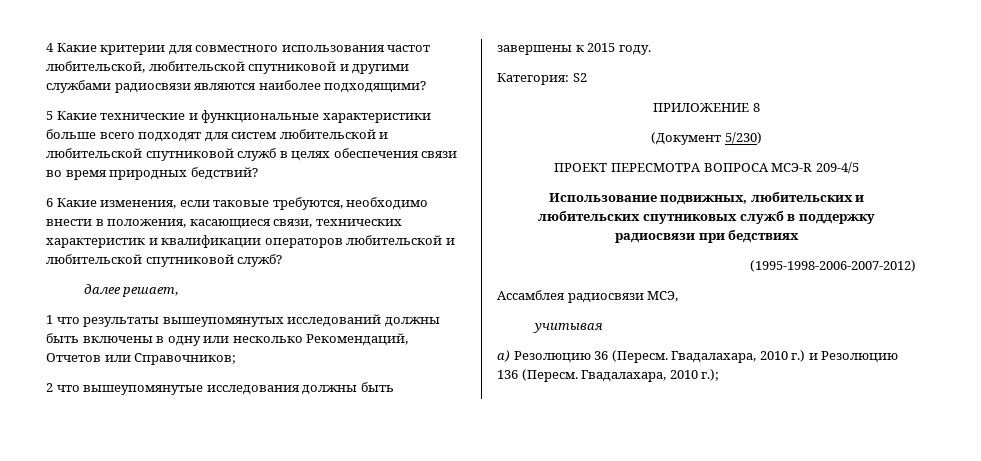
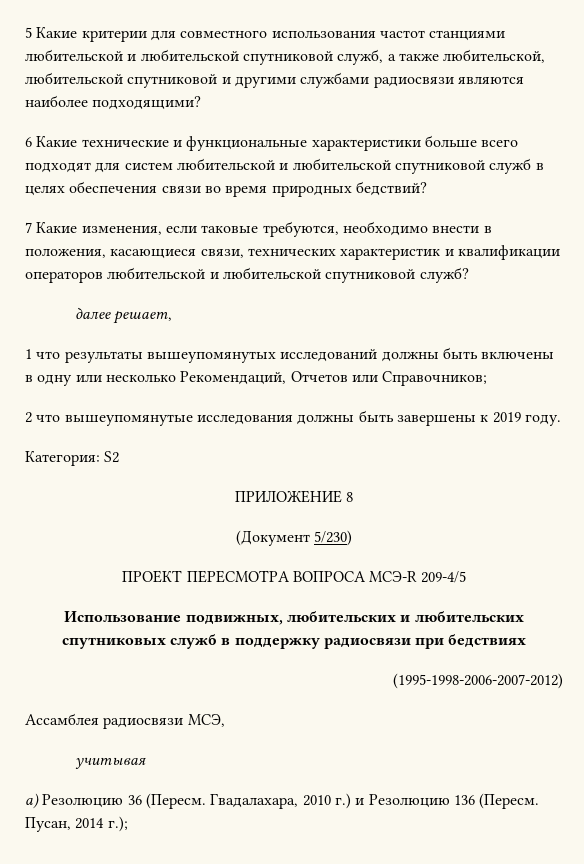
- 4 Какие критерии для совместного использования частот любительской, любительской спутниковой и другими службами радиосвязи являются наиболее подходящими?
+ 5 Какие критерии для совместного использования частот станциями любительской и любительской спутниковой служб, а также любительской, любительской спутниковой и другими службами радиосвязи являются наиболее подходящими?
- 5 Какие технические и функциональные характеристики больше всего подходят для систем любительской и любительской спутниковой служб в целях обеспечения связи во время природных бедствий?
+ 6 Какие технические и функциональные характеристики больше всего подходят для систем любительской и любительской спутниковой служб в целях обеспечения связи во время природных бедствий?
- 6 Какие изменения, если таковые требуются, необходимо внести в положения, касающиеся связи, технических характеристик и квалификации операторов любительской и любительской спутниковой служб?
+ 7 Какие изменения, если таковые требуются, необходимо внести в положения, касающиеся связи, технических характеристик и квалификации операторов любительской и любительской спутниковой служб?
- 2 что вышеупомянутые исследования должны быть завершены к 2015 году.
+ 2 что вышеупомянутые исследования должны быть завершены к 2019 году.
- Гвадалахара, 2010 г.);
+ Пусан, 2014 г.);

